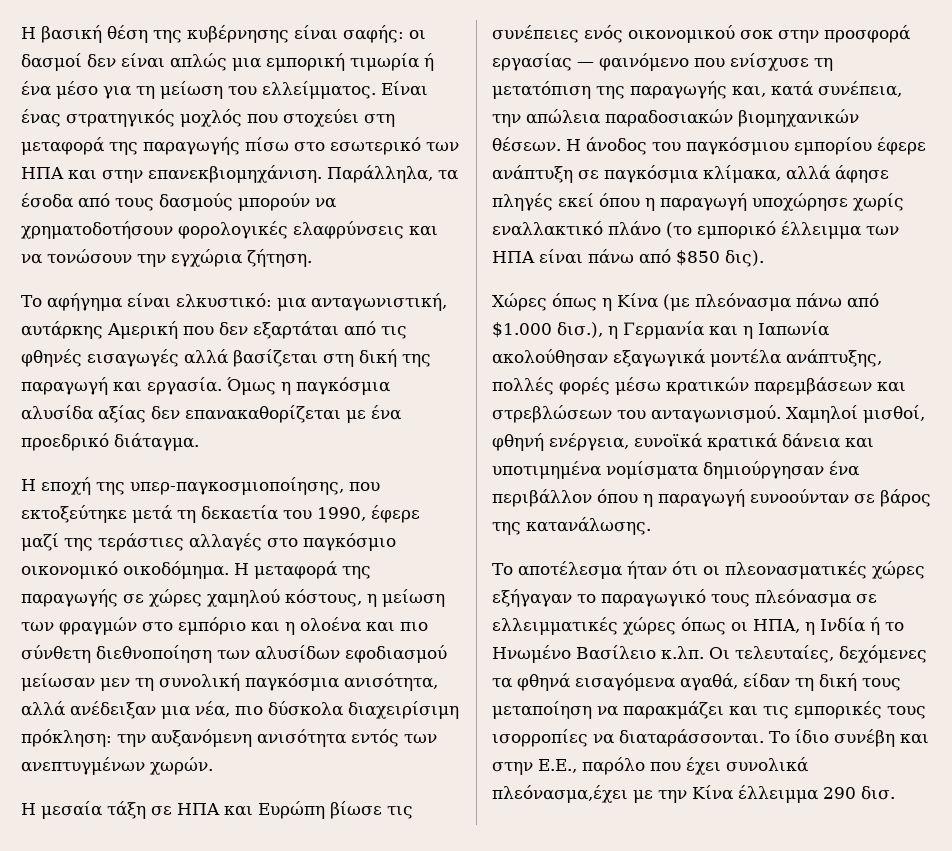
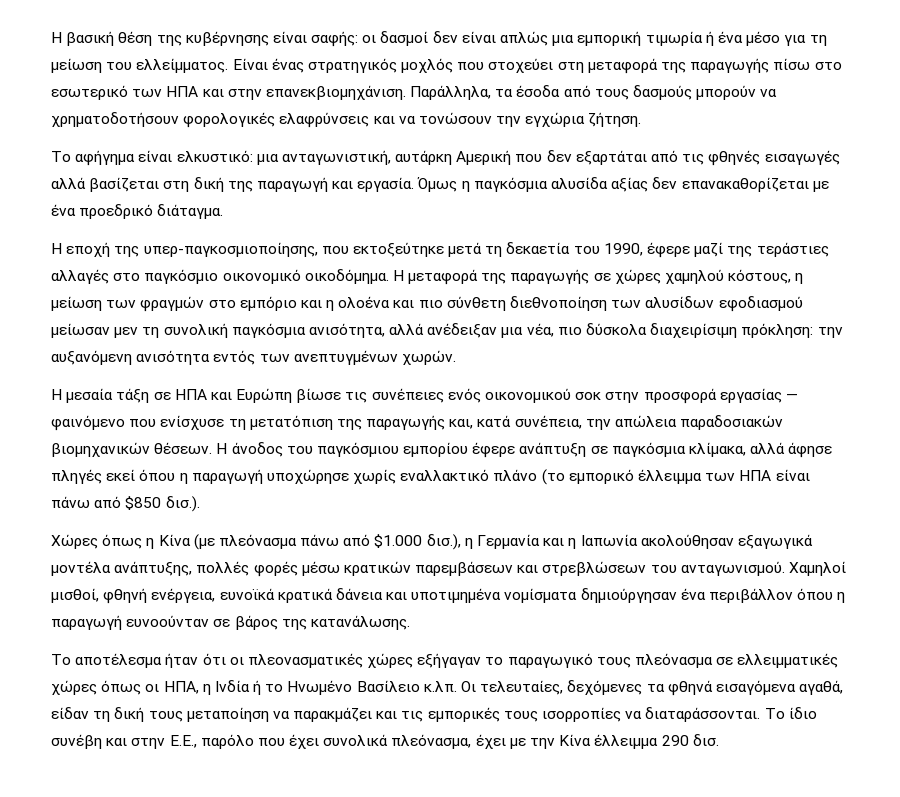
- Το αφήγημα είναι ελκυστικό: μια ανταγωνιστική, αυτάρκης Αμερική που δεν εξαρτάται από τις φθηνές εισαγωγές αλλά βασίζεται στη δική της παραγωγή και εργασία.
+ Το αφήγημα είναι ελκυστικό: μια ανταγωνιστική, αυτάρκη Αμερική που δεν εξαρτάται από τις φθηνές εισαγωγές αλλά βασίζεται στη δική της παραγωγή και εργασία.
- Η άνοδος του παγκόσμιου εμπορίου έφερε ανάπτυξη σε παγκόσμια κλίμακα, αλλά άφησε πληγές εκεί όπου η παραγωγή υποχώρησε χωρίς εναλλακτικό πλάνο (το εμπορικό έλλειμμα των ΗΠΑ είναι πάνω από $850 δις).
+ Η άνοδος του παγκόσμιου εμπορίου έφερε ανάπτυξη σε παγκόσμια κλίμακα, αλλά άφησε πληγές εκεί όπου η παραγωγή υποχώρησε χωρίς εναλλακτικό πλάνο (το εμπορικό έλλειμμα των ΗΠΑ είναι πάνω από $850 δισ.).
- Το ίδιο συνέβη και στην Ε.Ε., παρόλο που έχει συνολικά πλεόνασμα,έχει με την Κίνα έλλειμμα 290 δισ.
+ Το ίδιο συνέβη και στην Ε.Ε., παρόλο που έχει συνολικά πλεόνασμα, έχει με την Κίνα έλλειμμα 290 δισ.

